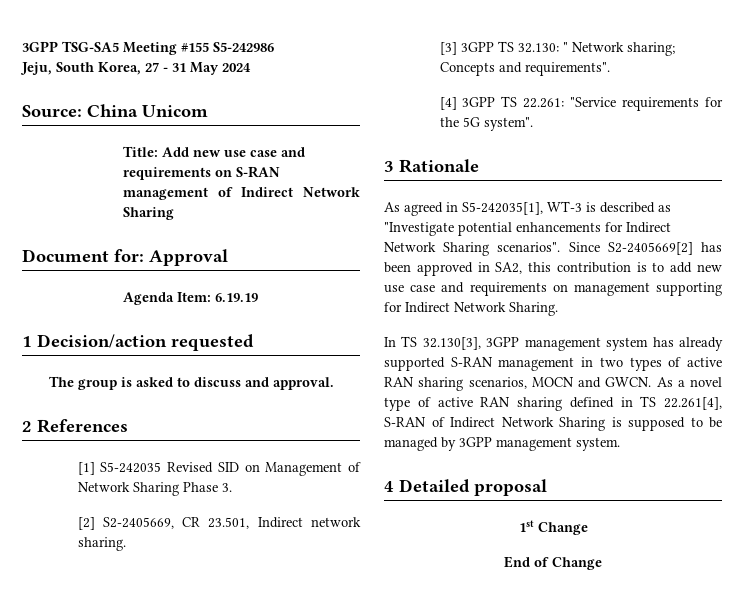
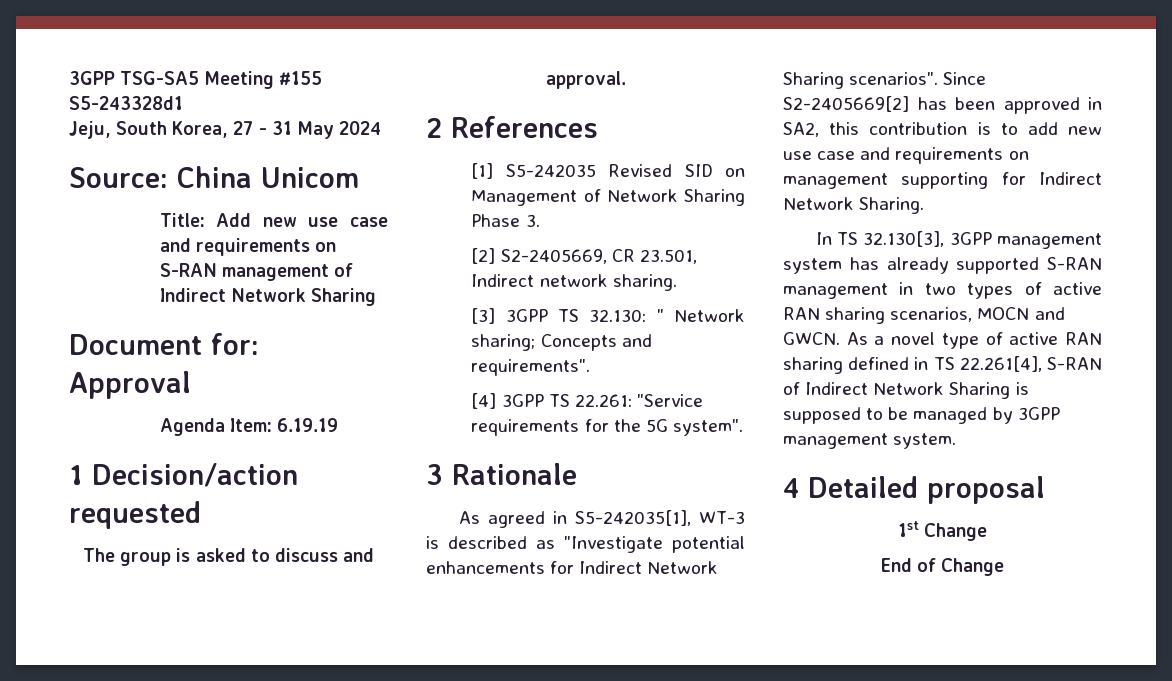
- 3GPP TSG-SA5 Meeting #155 S5-242986
+ 3GPP TSG-SA5 Meeting #155 S5-243328d1

